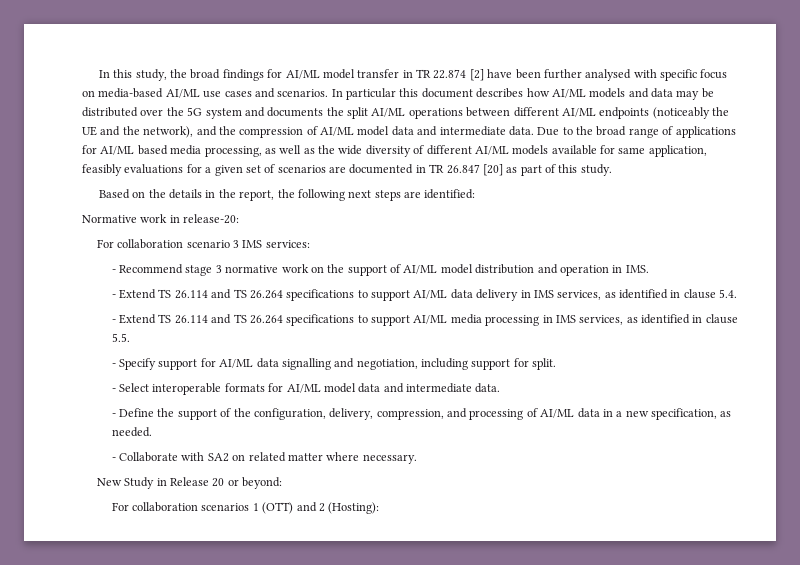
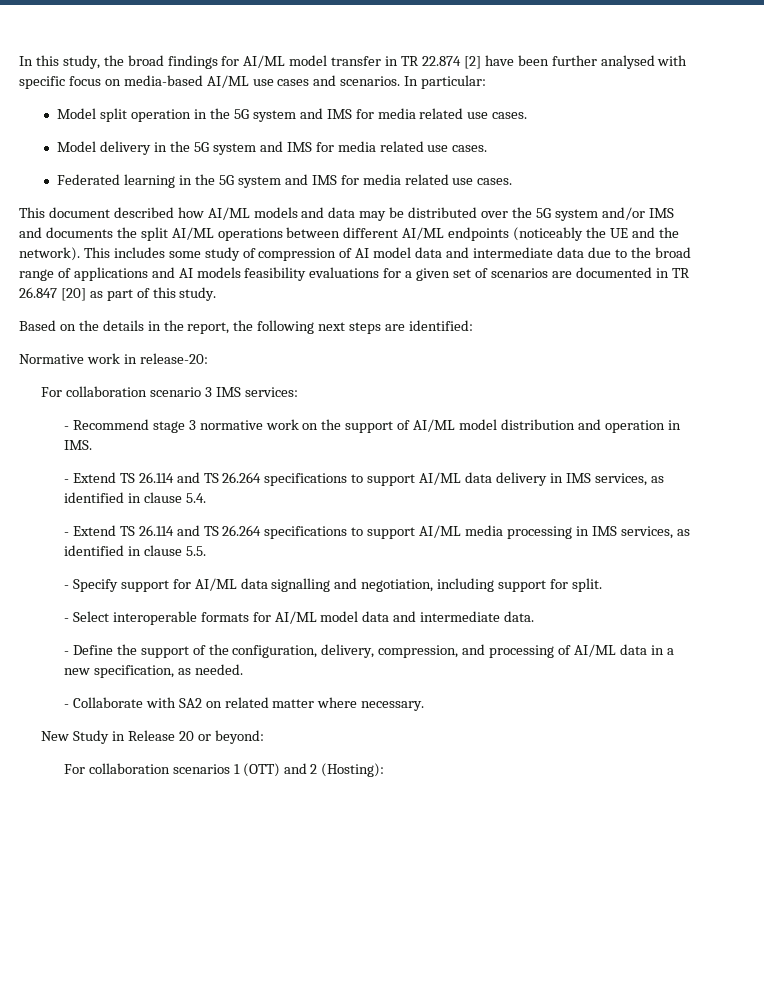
- In particular this document describes how AI/ML models and data may be distributed over the 5G system and documents the split AI/ML operations between different AI/ML endpoints (noticeably the UE and the network), and the compression of AI/ML model data and intermediate data. Due to the broad range of applications for AI/ML based media processing, as well as the wide diversity of different AI/ML models available for same application, feasibly evaluations for a given set of scenarios are documented in TR 26.847 [20] as part of this study.
+ In particular:
+ Model split operation in the 5G system and IMS for media related use cases.
+ Model delivery in the 5G system and IMS for media related use cases.
+ Federated learning in the 5G system and IMS for media related use cases.
+ This document described how AI/ML models and data may be distributed over the 5G system and/or IMS and documents the split AI/ML operations between different AI/ML endpoints (noticeably the UE and the network). This includes some study of compression of AI model data and intermediate data due to the broad range of applications and AI models feasibility evaluations for a given set of scenarios are documented in TR 26.847 [20] as part of this study.

